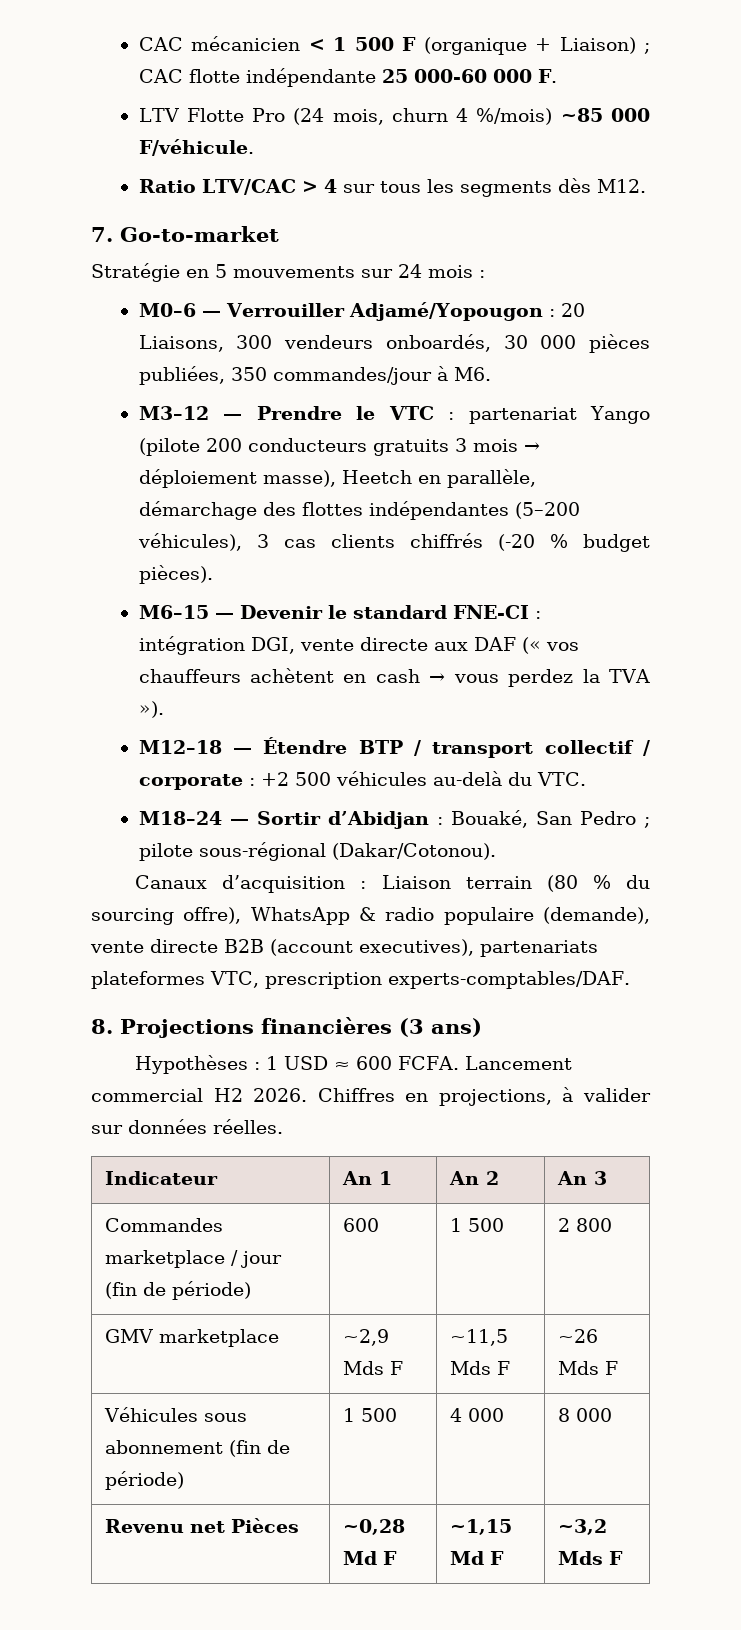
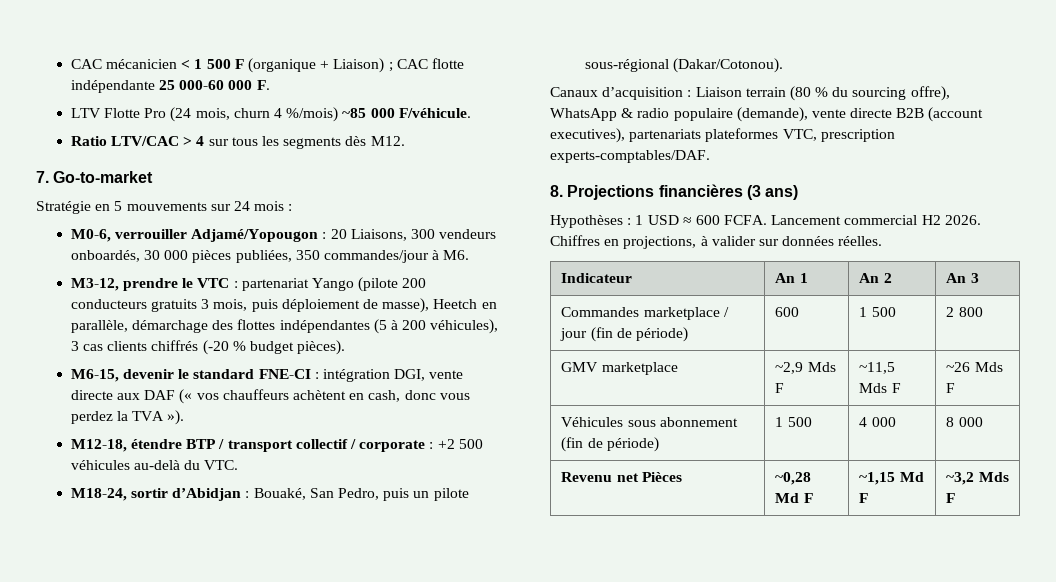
- M0–6 — Verrouiller Adjamé/Yopougon : 20 Liaisons, 300 vendeurs onboardés, 30 000 pièces publiées, 350 commandes/jour à M6.
+ M0-6, verrouiller Adjamé/Yopougon : 20 Liaisons, 300 vendeurs onboardés, 30 000 pièces publiées, 350 commandes/jour à M6.
- M3–12 — Prendre le VTC : partenariat Yango (pilote 200 conducteurs gratuits 3 mois → déploiement masse), Heetch en parallèle, démarchage des flottes indépendantes (5–200 véhicules), 3 cas clients chiffrés (-20 % budget pièces).
+ M3-12, prendre le VTC : partenariat Yango (pilote 200 conducteurs gratuits 3 mois, puis déploiement de masse), Heetch en parallèle, démarchage des flottes indépendantes (5 à 200 véhicules), 3 cas clients chiffrés (-20 % budget pièces).
- M6–15 — Devenir le standard FNE-CI : intégration DGI, vente directe aux DAF (« vos chauffeurs achètent en cash → vous perdez la TVA »).
+ M6-15, devenir le standard FNE-CI : intégration DGI, vente directe aux DAF (« vos chauffeurs achètent en cash, donc vous perdez la TVA »).
- M12–18 — Étendre BTP / transport collectif / corporate : +2 500 véhicules au-delà du VTC.
+ M12-18, étendre BTP / transport collectif / corporate : +2 500 véhicules au-delà du VTC.
- M18–24 — Sortir d’Abidjan : Bouaké, San Pedro ; pilote sous-régional (Dakar/Cotonou).
+ M18-24, sortir d’Abidjan : Bouaké, San Pedro, puis un pilote sous-régional (Dakar/Cotonou).

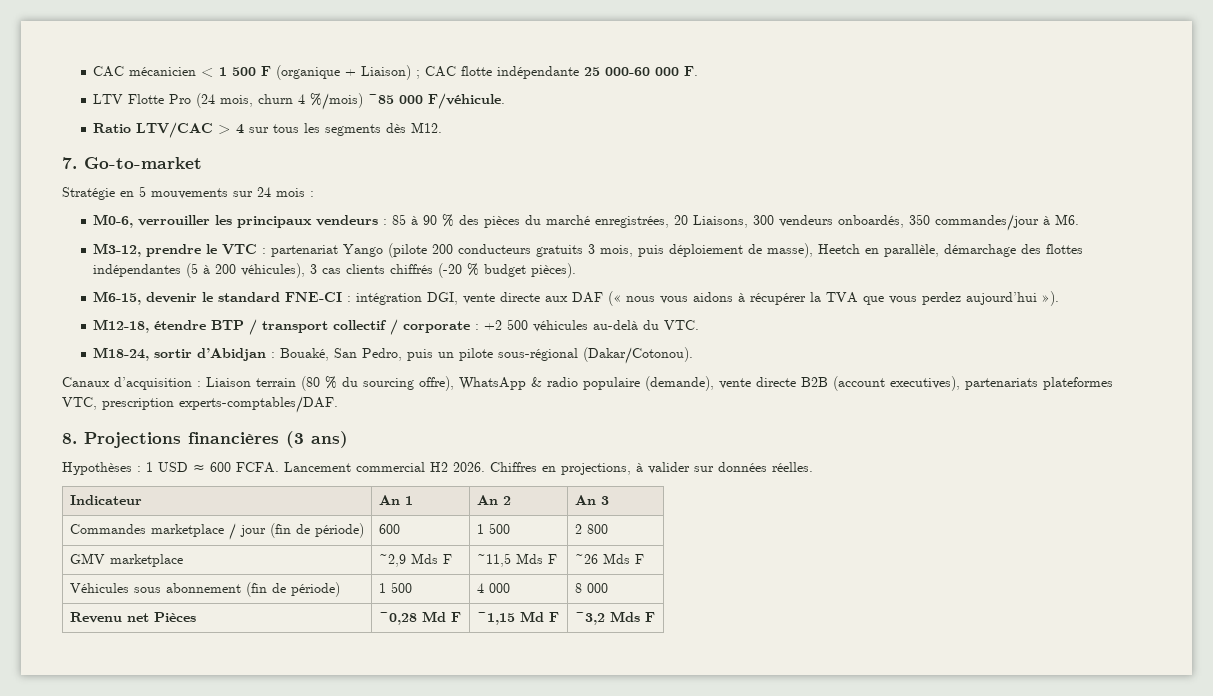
- M0-6, verrouiller Adjamé/Yopougon : 20 Liaisons, 300 vendeurs onboardés, 30 000 pièces publiées, 350 commandes/jour à M6.
+ M0-6, verrouiller les principaux vendeurs : 85 à 90 % des pièces du marché enregistrées, 20 Liaisons, 300 vendeurs onboardés, 350 commandes/jour à M6.
- M6-15, devenir le standard FNE-CI : intégration DGI, vente directe aux DAF (« vos chauffeurs achètent en cash, donc vous perdez la TVA »).
+ M6-15, devenir le standard FNE-CI : intégration DGI, vente directe aux DAF (« nous vous aidons à récupérer la TVA que vous perdez aujourd’hui »).

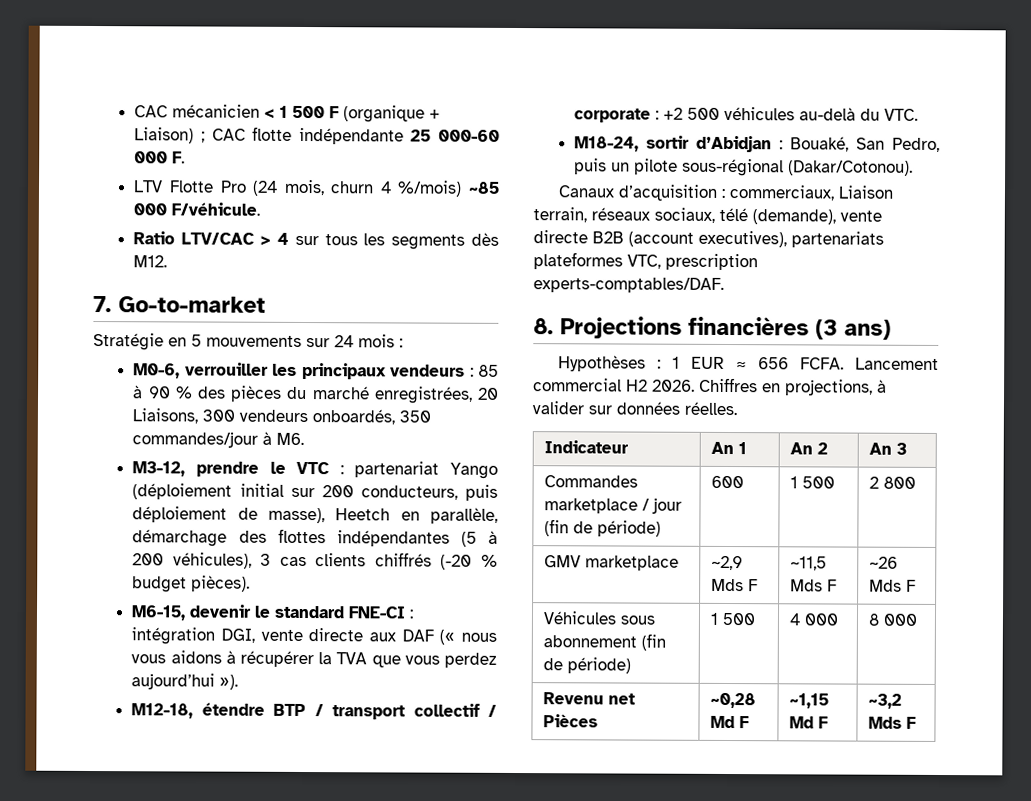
- M3-12, prendre le VTC : partenariat Yango (pilote 200 conducteurs gratuits 3 mois, puis déploiement de masse), Heetch en parallèle, démarchage des flottes indépendantes (5 à 200 véhicules), 3 cas clients chiffrés (-20 % budget pièces).
+ M3-12, prendre le VTC : partenariat Yango (déploiement initial sur 200 conducteurs, puis déploiement de masse), Heetch en parallèle, démarchage des flottes indépendantes (5 à 200 véhicules), 3 cas clients chiffrés (-20 % budget pièces).
- Canaux d’acquisition : Liaison terrain (80 % du sourcing offre), WhatsApp & radio populaire (demande), vente directe B2B (account executives), partenariats plateformes VTC, prescription experts-comptables/DAF.
+ Canaux d’acquisition : commerciaux, Liaison terrain, réseaux sociaux, télé (demande), vente directe B2B (account executives), partenariats plateformes VTC, prescription experts-comptables/DAF.
- Hypothèses : 1 USD ≈ 600 FCFA.
+ Hypothèses : 1 EUR ≈ 656 FCFA.

